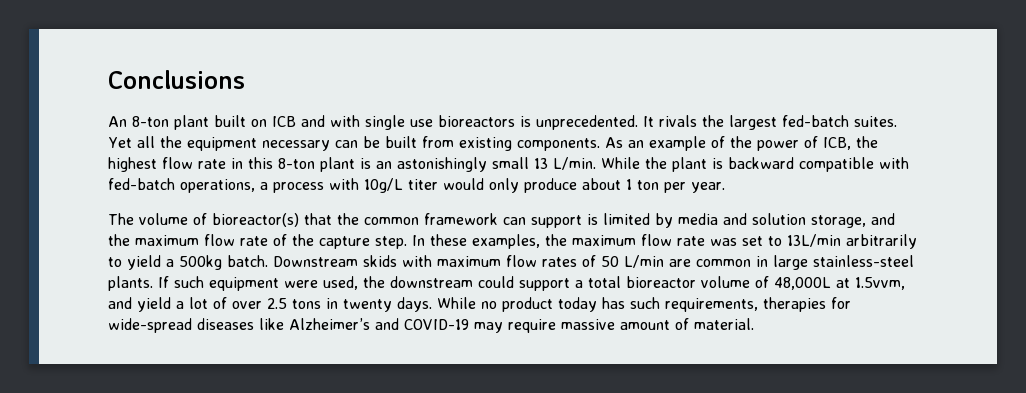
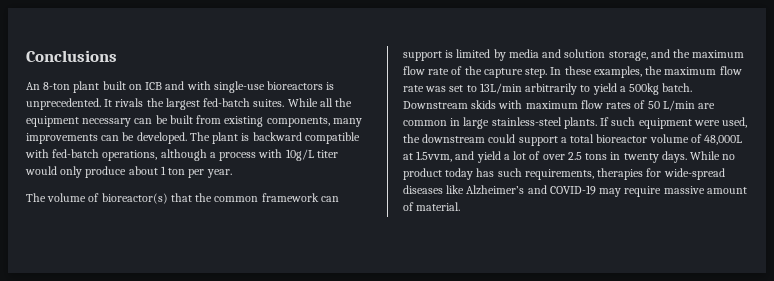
- An 8-ton plant built on ICB and with single use bioreactors is unprecedented.
+ An 8-ton plant built on ICB and with single-use bioreactors is unprecedented.
- Yet all the equipment necessary can be built from existing components. As an example of the power of ICB, the highest flow rate in this 8-ton plant is an astonishingly small 13 L/min. While the plant is backward compatible with fed-batch operations, a process with 10g/L titer would only produce about 1 ton per year.
+ While all the equipment necessary can be built from existing components, many improvements can be developed. The plant is backward compatible with fed-batch operations, although a process with 10g/L titer would only produce about 1 ton per year.

